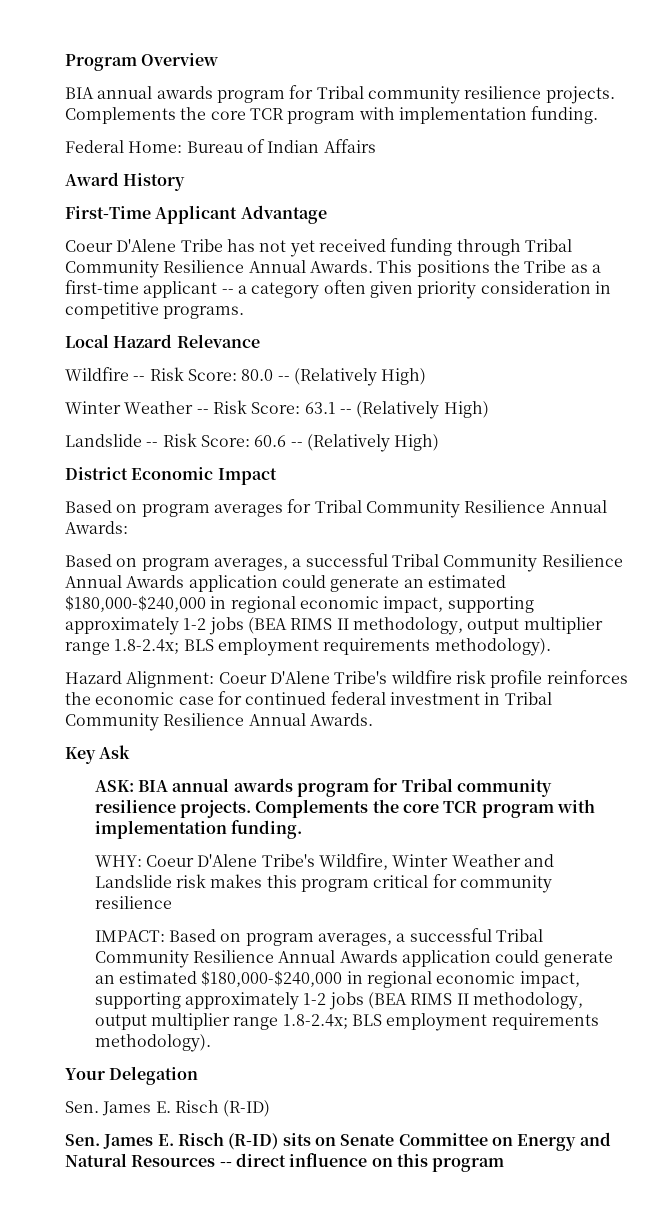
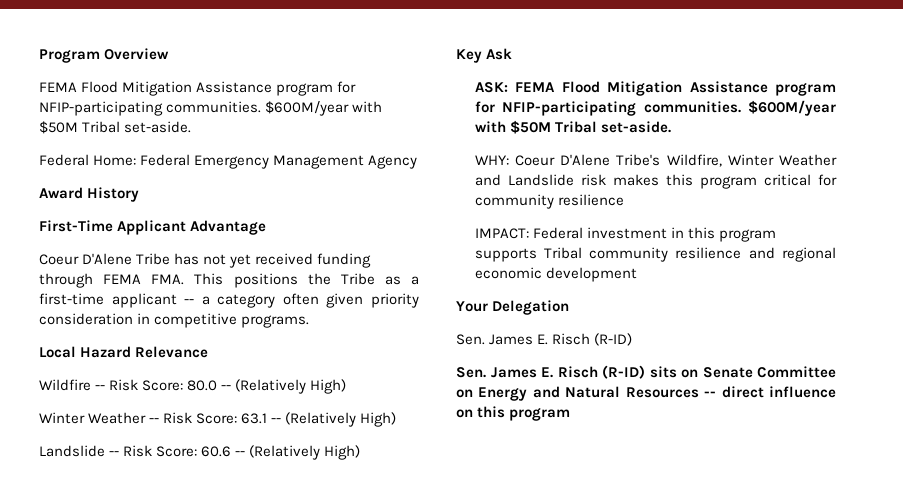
  Program Overview
- BIA annual awards program for Tribal community resilience projects. Complements the core TCR program with implementation funding.
- Federal Home: Bureau of Indian Affairs
+ FEMA Flood Mitigation Assistance program for NFIP-participating communities. $600M/year with $50M Tribal set-aside.
+ Federal Home: Federal Emergency Management Agency
- Coeur D'Alene Tribe has not yet received funding through Tribal Community Resilience Annual Awards. This positions the Tribe as a first-time applicant -- a category often given priority consideration in competitive programs.
+ Coeur D'Alene Tribe has not yet received funding through FEMA FMA. This positions the Tribe as a first-time applicant -- a category often given priority consideration in competitive programs.
- District Economic Impact
- Based on program averages for Tribal Community Resilience Annual Awards:
- Based on program averages, a successful Tribal Community Resilience Annual Awards application could generate an estimated $180,000-$240,000 in regional economic impact, supporting approximately 1-2 jobs (BEA RIMS II methodology, output multiplier range 1.8-2.4x; BLS employment requirements methodology).
- Hazard Alignment: Coeur D'Alene Tribe's wildfire risk profile reinforces the economic case for continued federal investment in Tribal Community Resilience Annual Awards.
  Key Ask
- ASK: BIA annual awards program for Tribal community resilience projects. Complements the core TCR program with implementation funding.
+ ASK: FEMA Flood Mitigation Assistance program for NFIP-participating communities. $600M/year with $50M Tribal set-aside.
- IMPACT: Based on program averages, a successful Tribal Community Resilience Annual Awards application could generate an estimated $180,000-$240,000 in regional economic impact, supporting approximately 1-2 jobs (BEA RIMS II methodology, output multiplier range 1.8-2.4x; BLS employment requirements methodology).
+ IMPACT: Federal investment in this program supports Tribal community resilience and regional economic development

